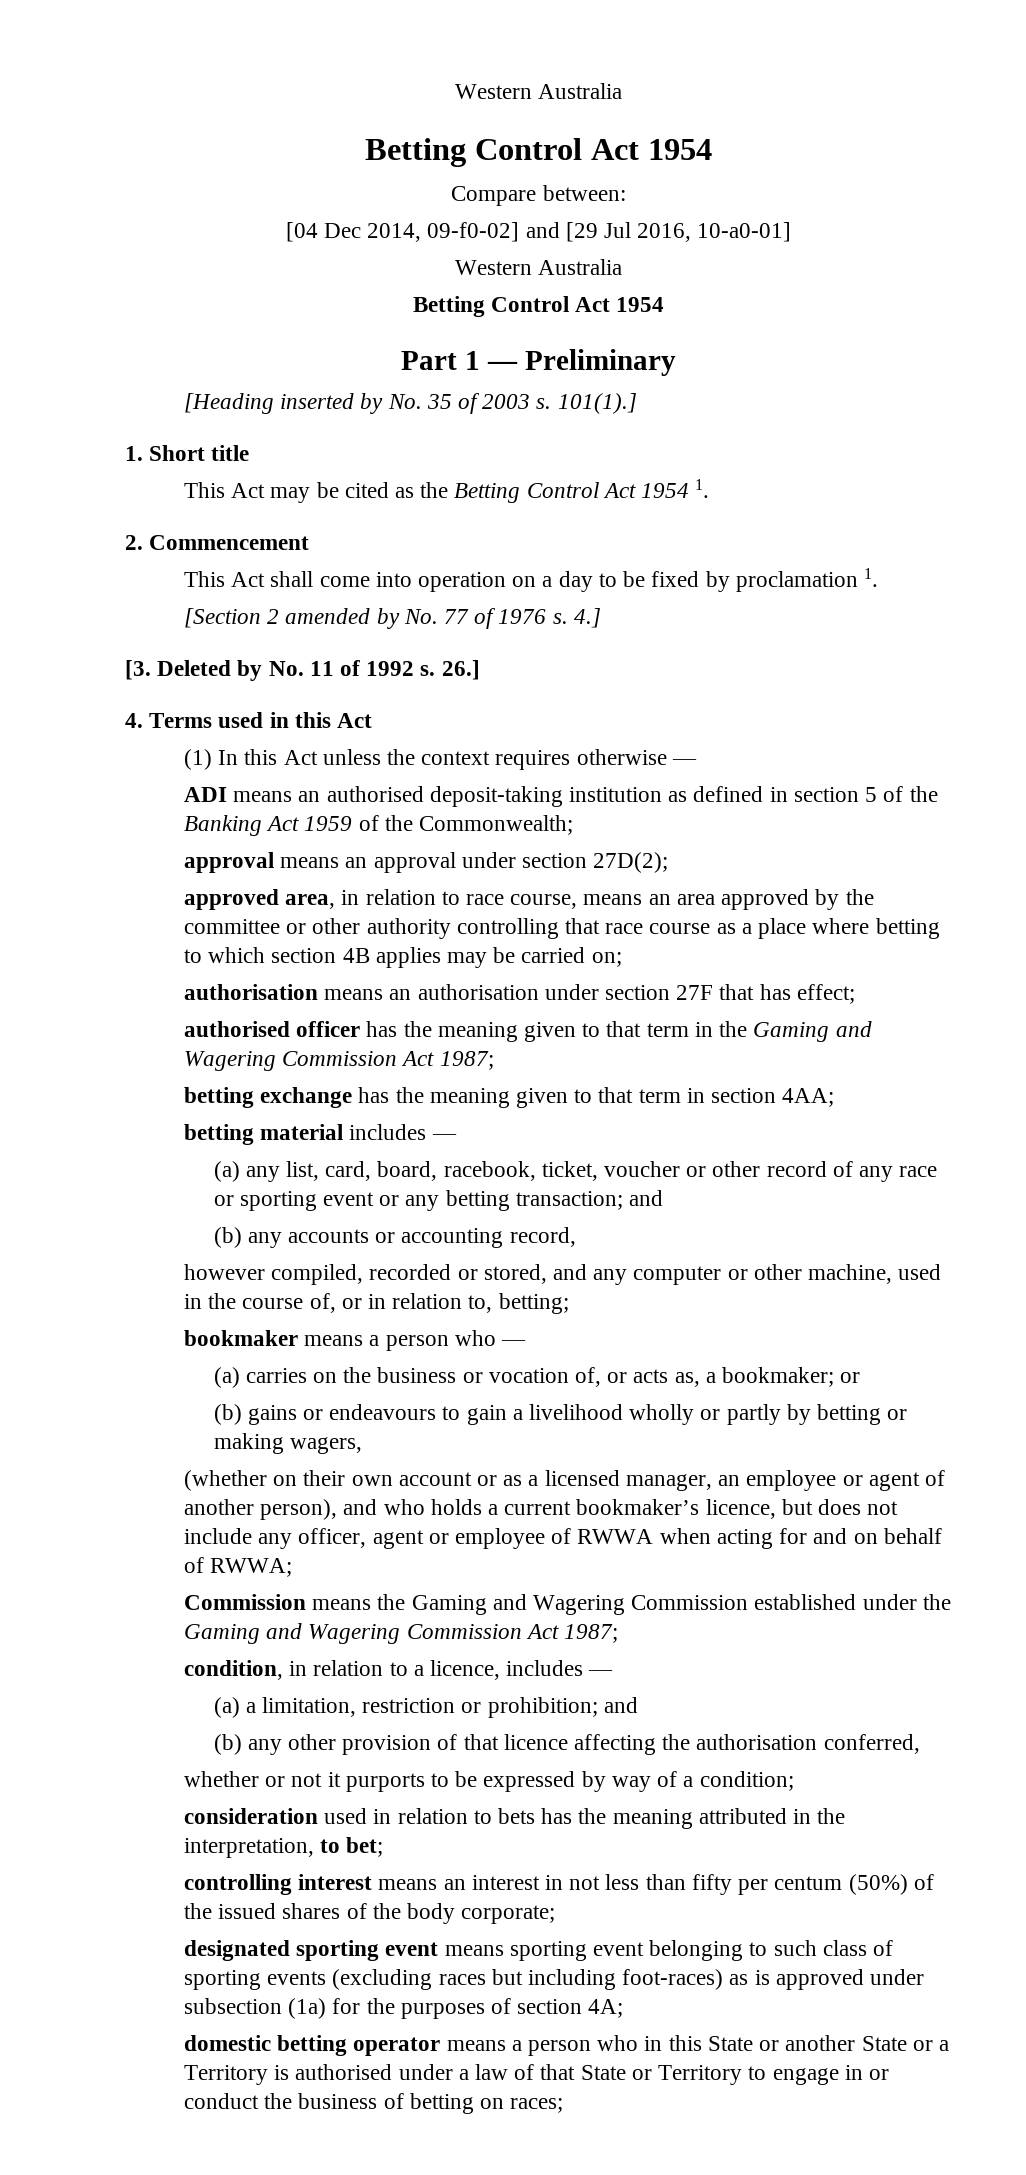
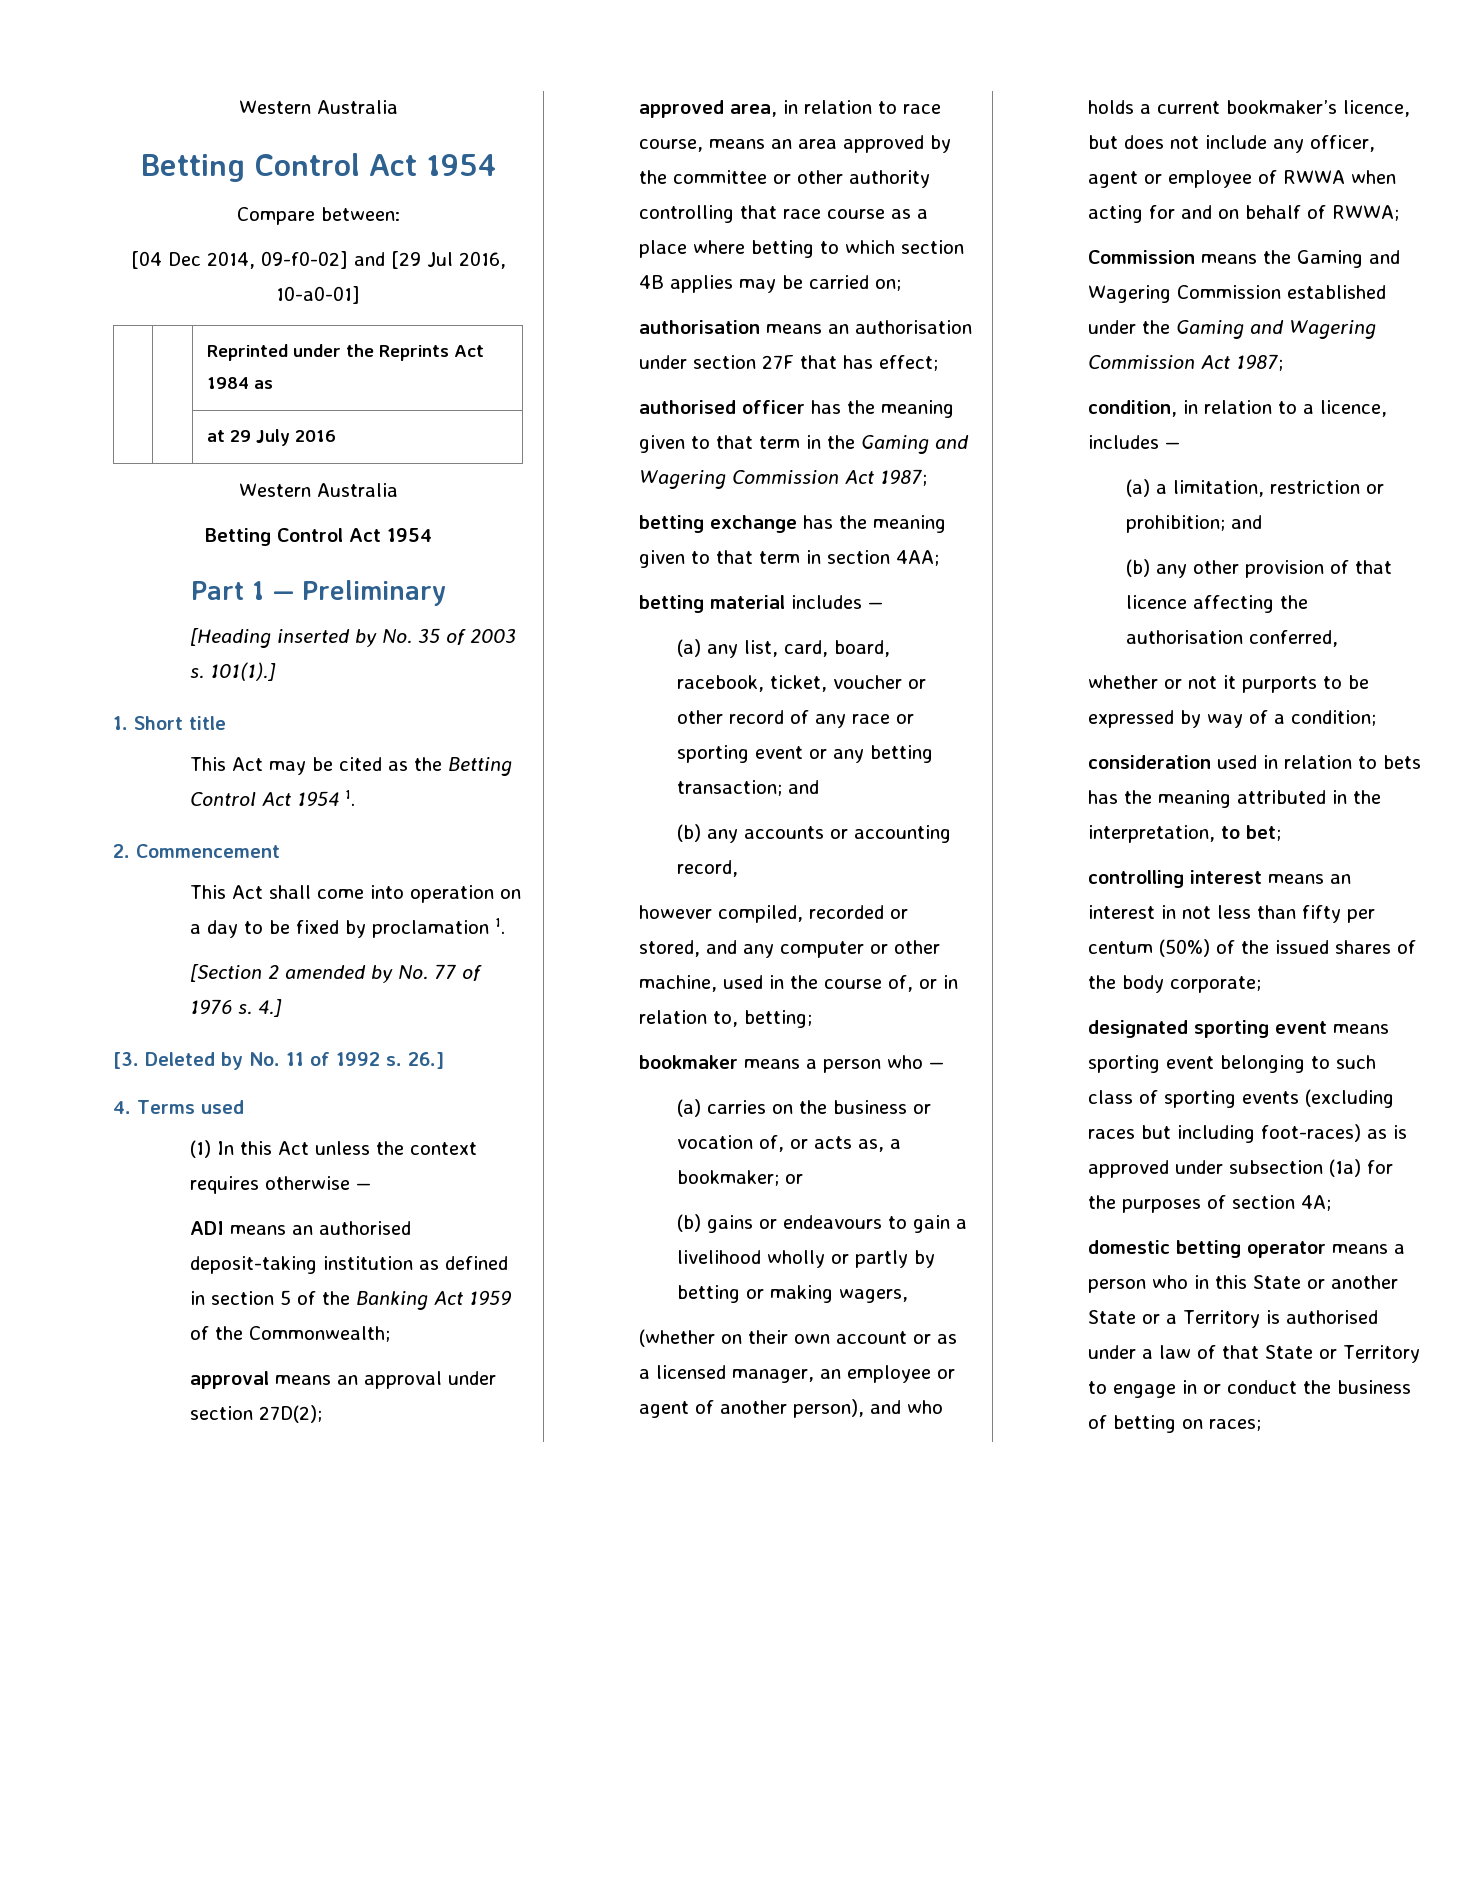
+ | | Reprinted under the Reprints Act 1984 as
+ | | at 29 July 2016
- 4. Terms used in this Act
+ 4. Terms used

